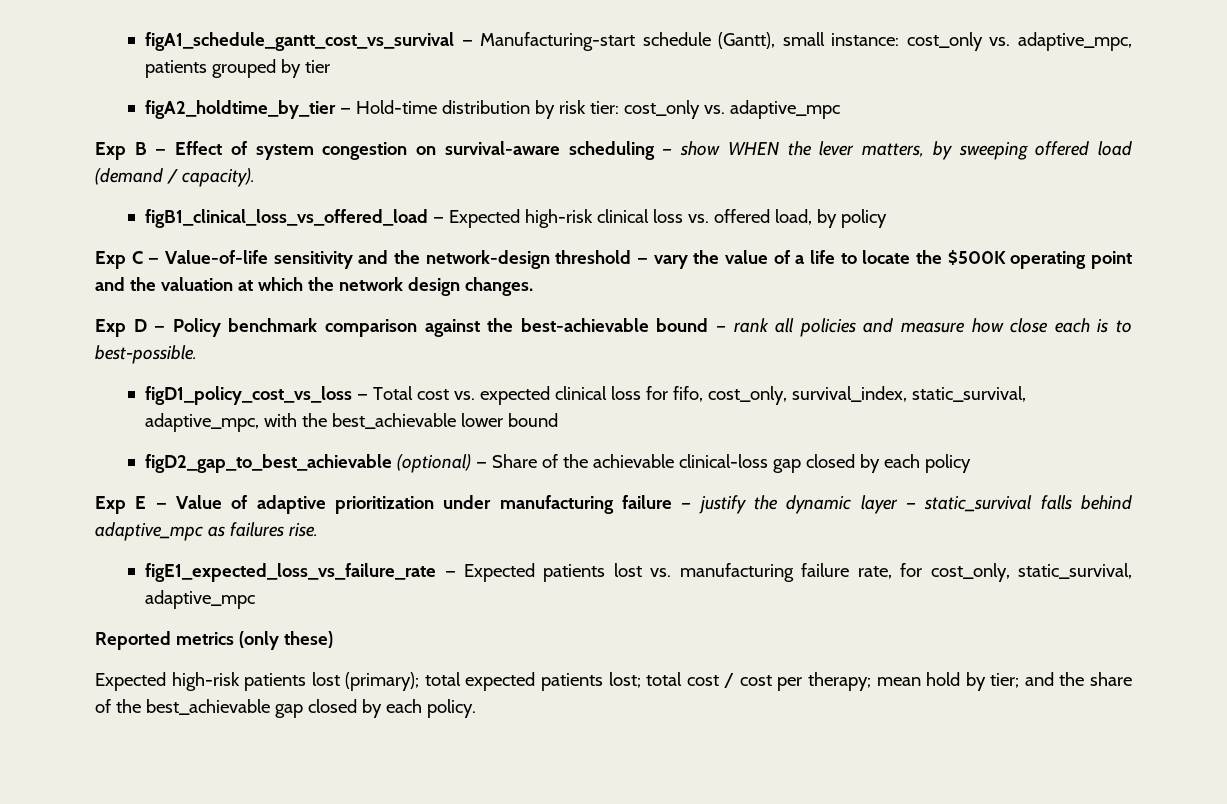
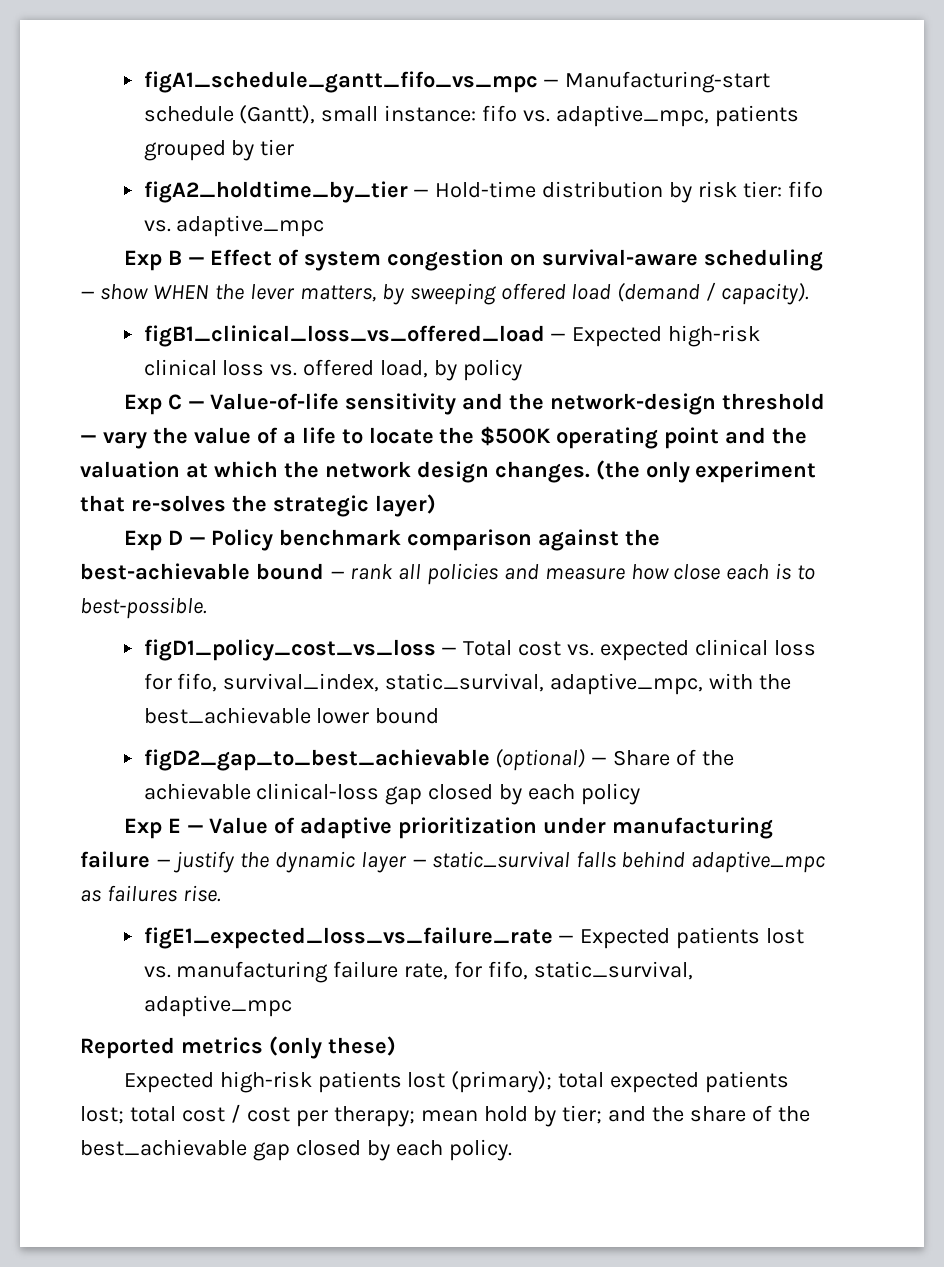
- figA1_schedule_gantt_cost_vs_survival — Manufacturing-start schedule (Gantt), small instance: cost_only vs. adaptive_mpc, patients grouped by tier
+ figA1_schedule_gantt_fifo_vs_mpc — Manufacturing-start schedule (Gantt), small instance: fifo vs. adaptive_mpc, patients grouped by tier
- figA2_holdtime_by_tier — Hold-time distribution by risk tier: cost_only vs. adaptive_mpc
+ figA2_holdtime_by_tier — Hold-time distribution by risk tier: fifo vs. adaptive_mpc
+ (the only experiment that re-solves the strategic layer)
- figD1_policy_cost_vs_loss — Total cost vs. expected clinical loss for fifo, cost_only, survival_index, static_survival, adaptive_mpc, with the best_achievable lower bound
+ figD1_policy_cost_vs_loss — Total cost vs. expected clinical loss for fifo, survival_index, static_survival, adaptive_mpc, with the best_achievable lower bound
- figE1_expected_loss_vs_failure_rate — Expected patients lost vs. manufacturing failure rate, for cost_only, static_survival, adaptive_mpc
+ figE1_expected_loss_vs_failure_rate — Expected patients lost vs. manufacturing failure rate, for fifo, static_survival, adaptive_mpc

